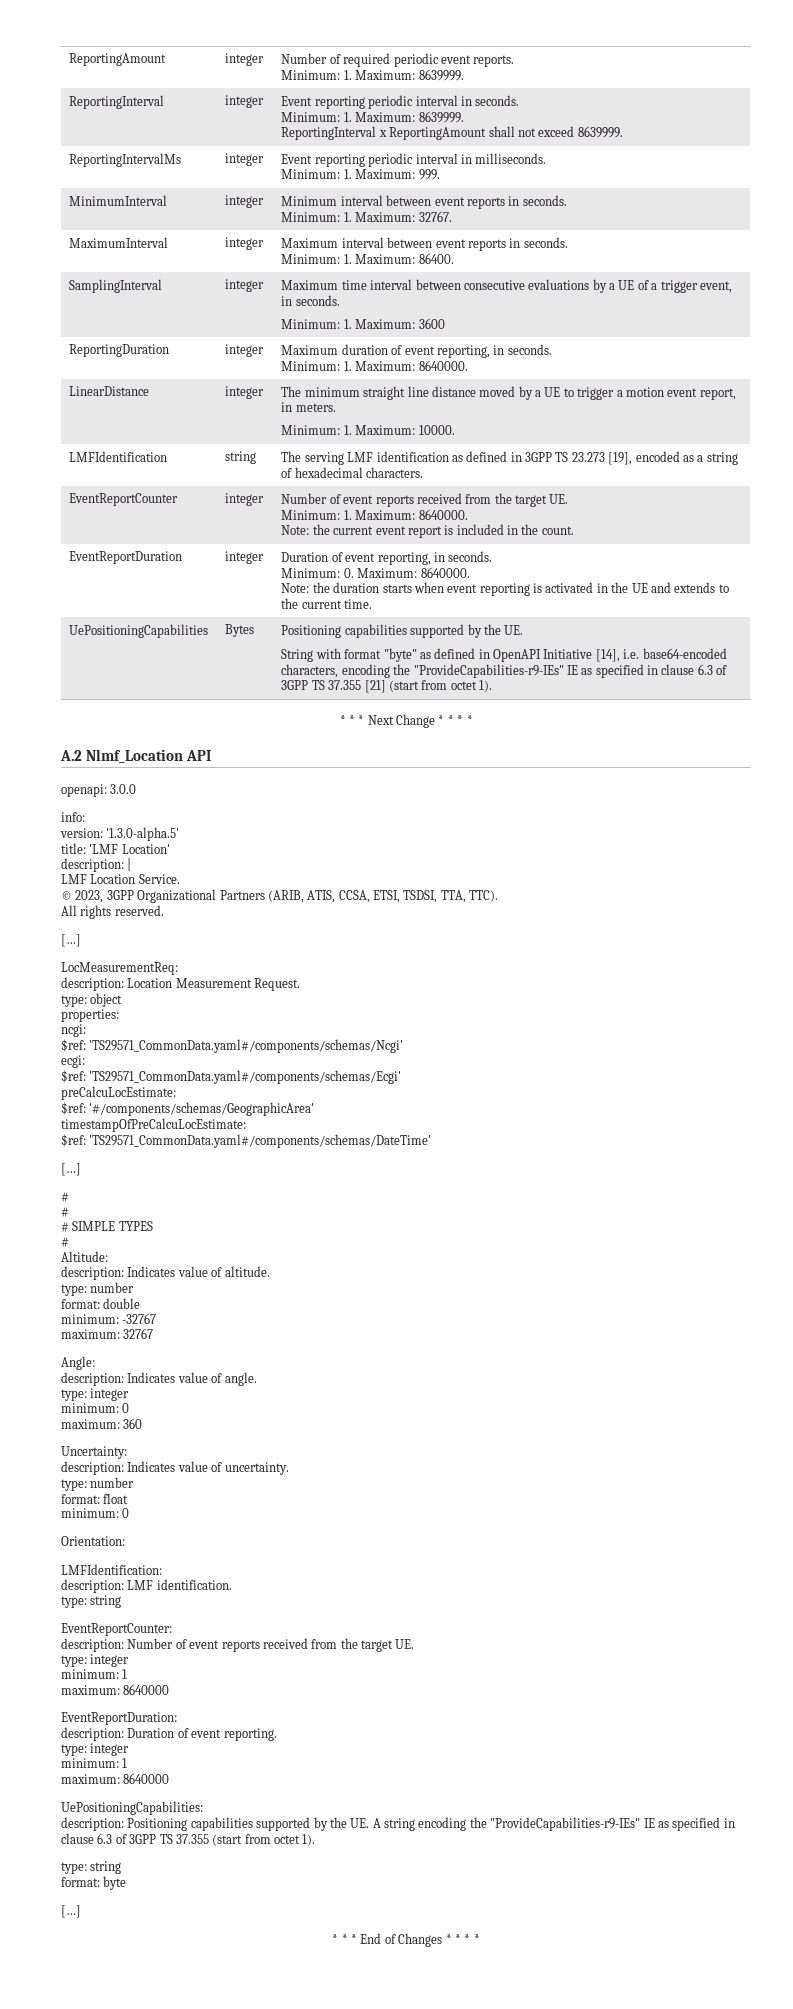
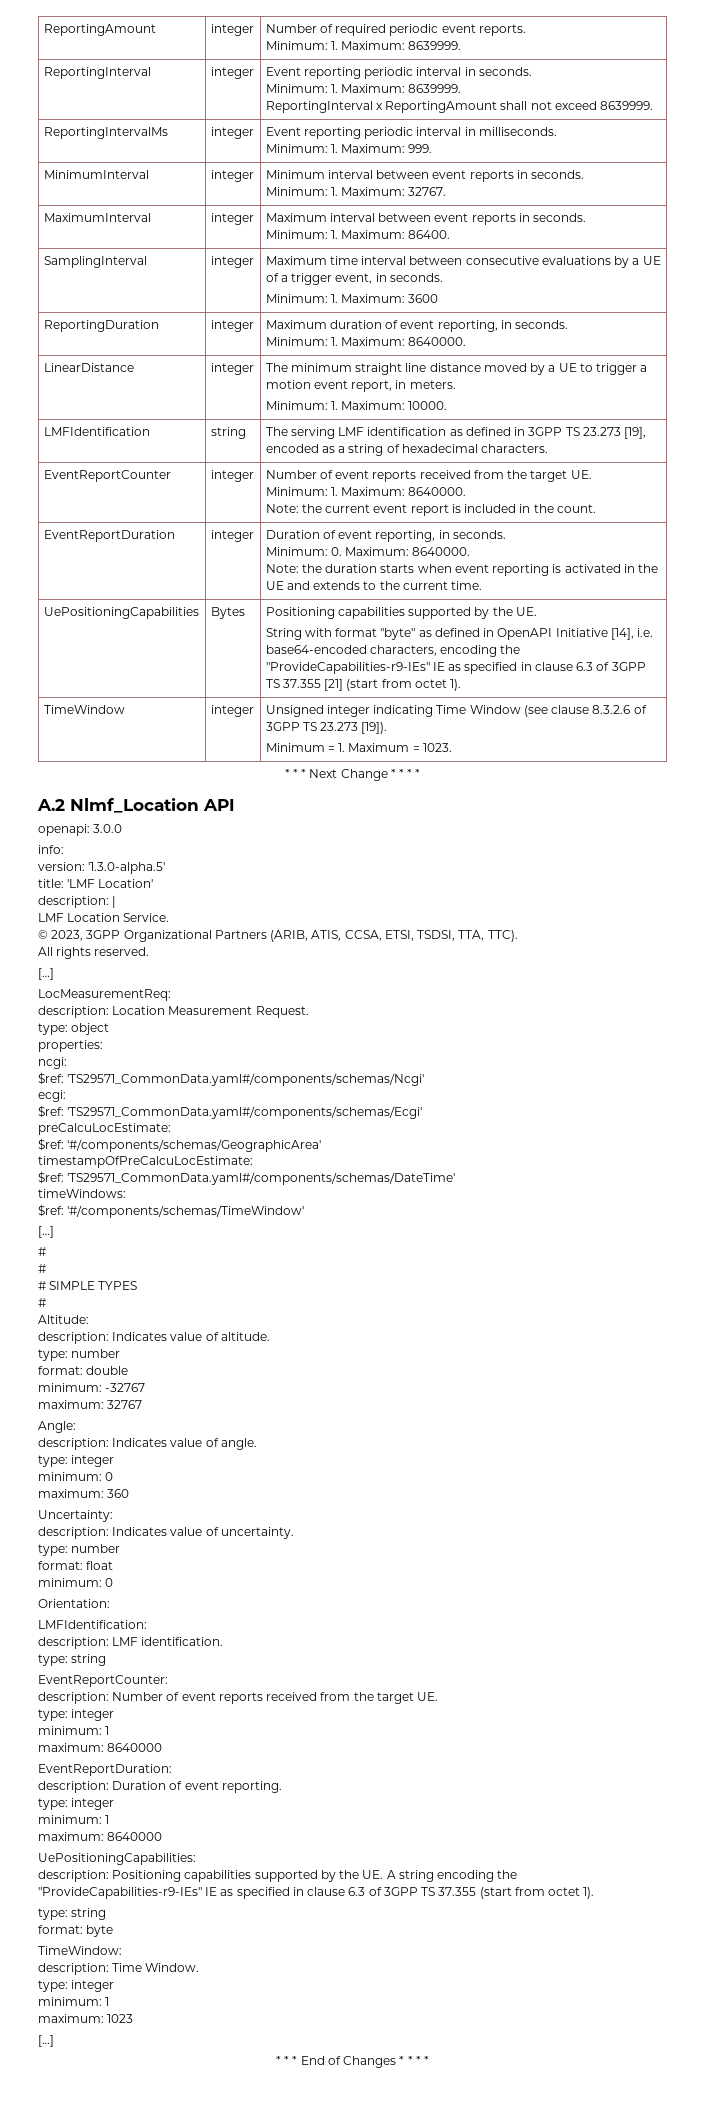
+ TimeWindow | integer | Unsigned integer indicating Time Window (see clause 8.3.2.6 of 3GPP TS 23.273 [19]).
+ Minimum = 1. Maximum = 1023.
+ timeWindows:
+ $ref: '#/components/schemas/TimeWindow'
+ TimeWindow:
+ description: Time Window.
+ type: integer
+ minimum: 1
+ maximum: 1023

